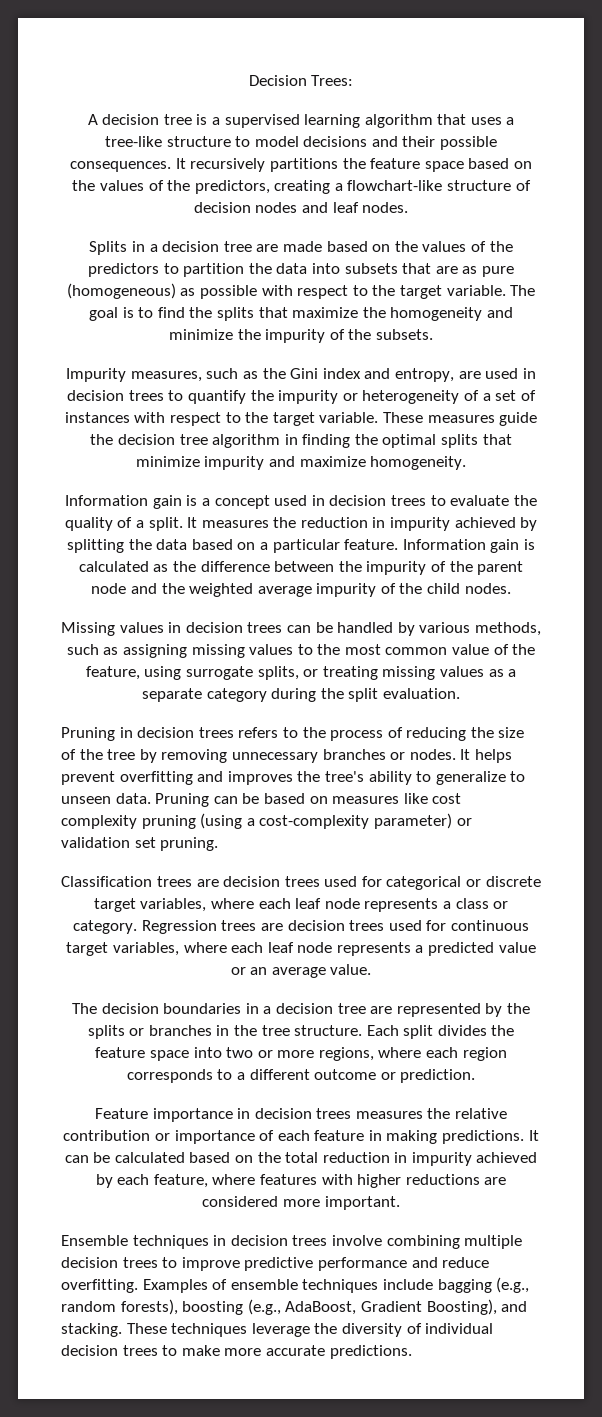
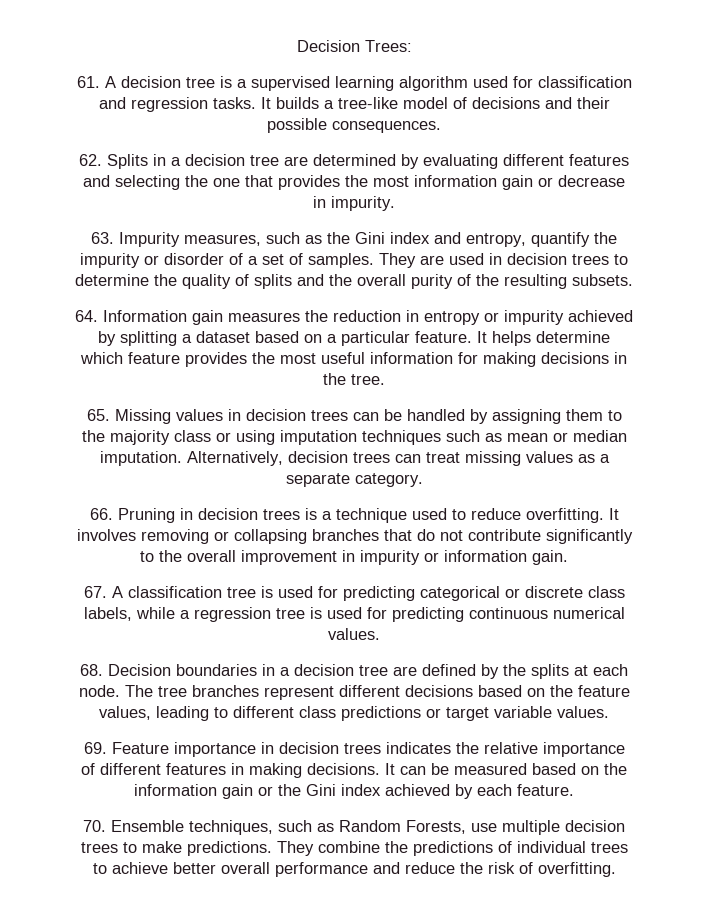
- A decision tree is a supervised learning algorithm that uses a tree-like structure to model decisions and their possible consequences. It recursively partitions the feature space based on the values of the predictors, creating a flowchart-like structure of decision nodes and leaf nodes.
- Splits in a decision tree are made based on the values of the predictors to partition the data into subsets that are as pure (homogeneous) as possible with respect to the target variable. The goal is to find the splits that maximize the homogeneity and minimize the impurity of the subsets.
- Impurity measures, such as the Gini index and entropy, are used in decision trees to quantify the impurity or heterogeneity of a set of instances with respect to the target variable. These measures guide the decision tree algorithm in finding the optimal splits that minimize impurity and maximize homogeneity.
- Information gain is a concept used in decision trees to evaluate the quality of a split. It measures the reduction in impurity achieved by splitting the data based on a particular feature.
+ 61. A decision tree is a supervised learning algorithm used for classification and regression tasks. It builds a tree-like model of decisions and their possible consequences.
+ 62. Splits in a decision tree are determined by evaluating different features and selecting the one that provides the most information gain or decrease in impurity.
+ 63. Impurity measures, such as the Gini index and entropy, quantify the impurity or disorder of a set of samples. They are used in decision trees to determine the quality of splits and the overall purity of the resulting subsets.
+ 64. Information gain measures the reduction in entropy or impurity achieved by splitting a dataset based on a particular feature.
- Information gain is calculated as the difference between the impurity of the parent node and the weighted average impurity of the child nodes.
- Missing values in decision trees can be handled by various methods, such as assigning missing values to the most common value of the feature, using surrogate splits, or treating missing values as a separate category during the split evaluation.
- Pruning in decision trees refers to the process of reducing the size of the tree by removing unnecessary branches or nodes. It helps prevent overfitting and improves the tree's ability to generalize to unseen data. Pruning can be based on measures like cost complexity pruning (using a cost-complexity parameter) or validation set pruning.
- Classification trees are decision trees used for categorical or discrete target variables, where each leaf node represents a class or category. Regression trees are decision trees used for continuous target variables, where each leaf node represents a predicted value or an average value.
- The decision boundaries in a decision tree are represented by the splits or branches in the tree structure. Each split divides the feature space into two or more regions, where each region corresponds to a different outcome or prediction.
- Feature importance in decision trees measures the relative contribution or importance of each feature in making predictions.
+ It helps determine which feature provides the most useful information for making decisions in the tree.
+ 65. Missing values in decision trees can be handled by assigning them to the majority class or using imputation techniques such as mean or median imputation. Alternatively, decision trees can treat missing values as a separate category.
+ 66. Pruning in decision trees is a technique used to reduce overfitting. It involves removing or collapsing branches that do not contribute significantly to the overall improvement in impurity or information gain.
+ 67. A classification tree is used for predicting categorical or discrete class labels, while a regression tree is used for predicting continuous numerical values.
+ 68. Decision boundaries in a decision tree are defined by the splits at each node. The tree branches represent different decisions based on the feature values, leading to different class predictions or target variable values.
+ 69. Feature importance in decision trees indicates the relative importance of different features in making decisions.
- It can be calculated based on the total reduction in impurity achieved by each feature, where features with higher reductions are considered more important.
- Ensemble techniques in decision trees involve combining multiple decision trees to improve predictive performance and reduce overfitting. Examples of ensemble techniques include bagging (e.g., random forests), boosting (e.g., AdaBoost, Gradient Boosting), and stacking. These techniques leverage the diversity of individual decision trees to make more accurate predictions.
+ It can be measured based on the information gain or the Gini index achieved by each feature.
+ 70. Ensemble techniques, such as Random Forests, use multiple decision trees to make predictions. They combine the predictions of individual trees to achieve better overall performance and reduce the risk of overfitting.

